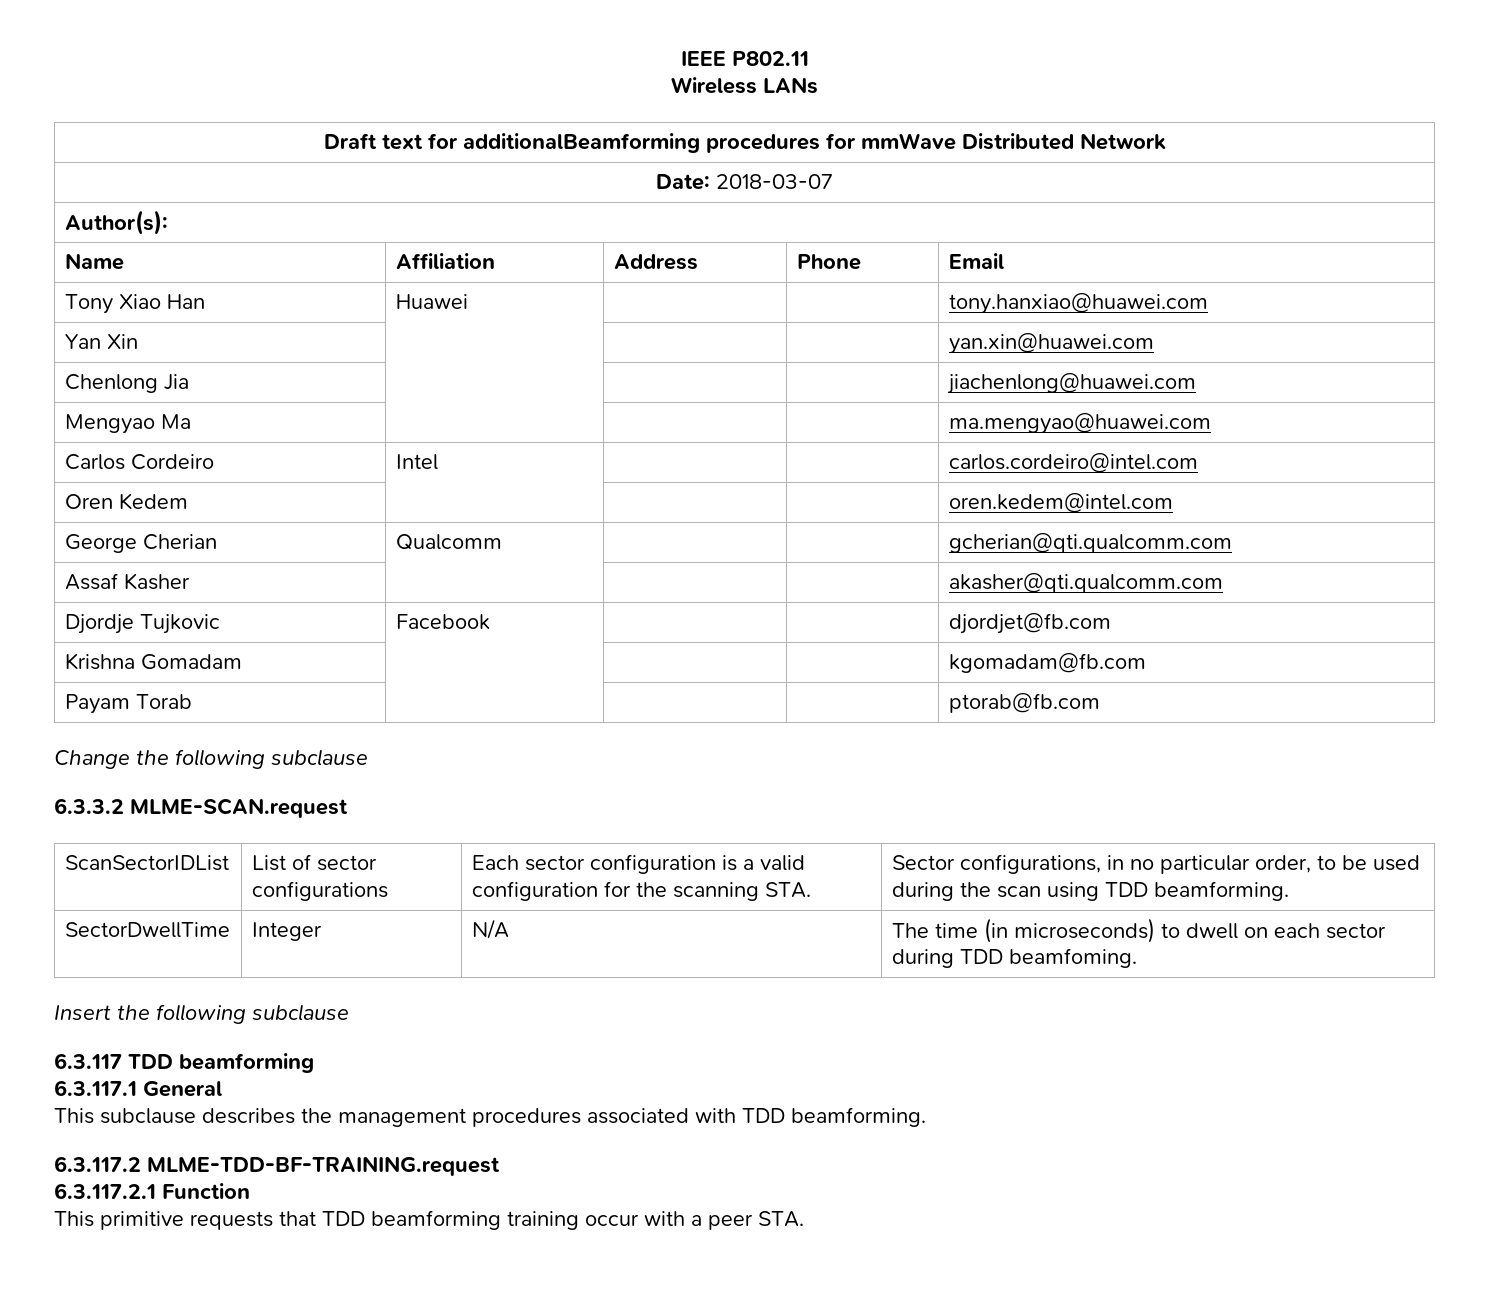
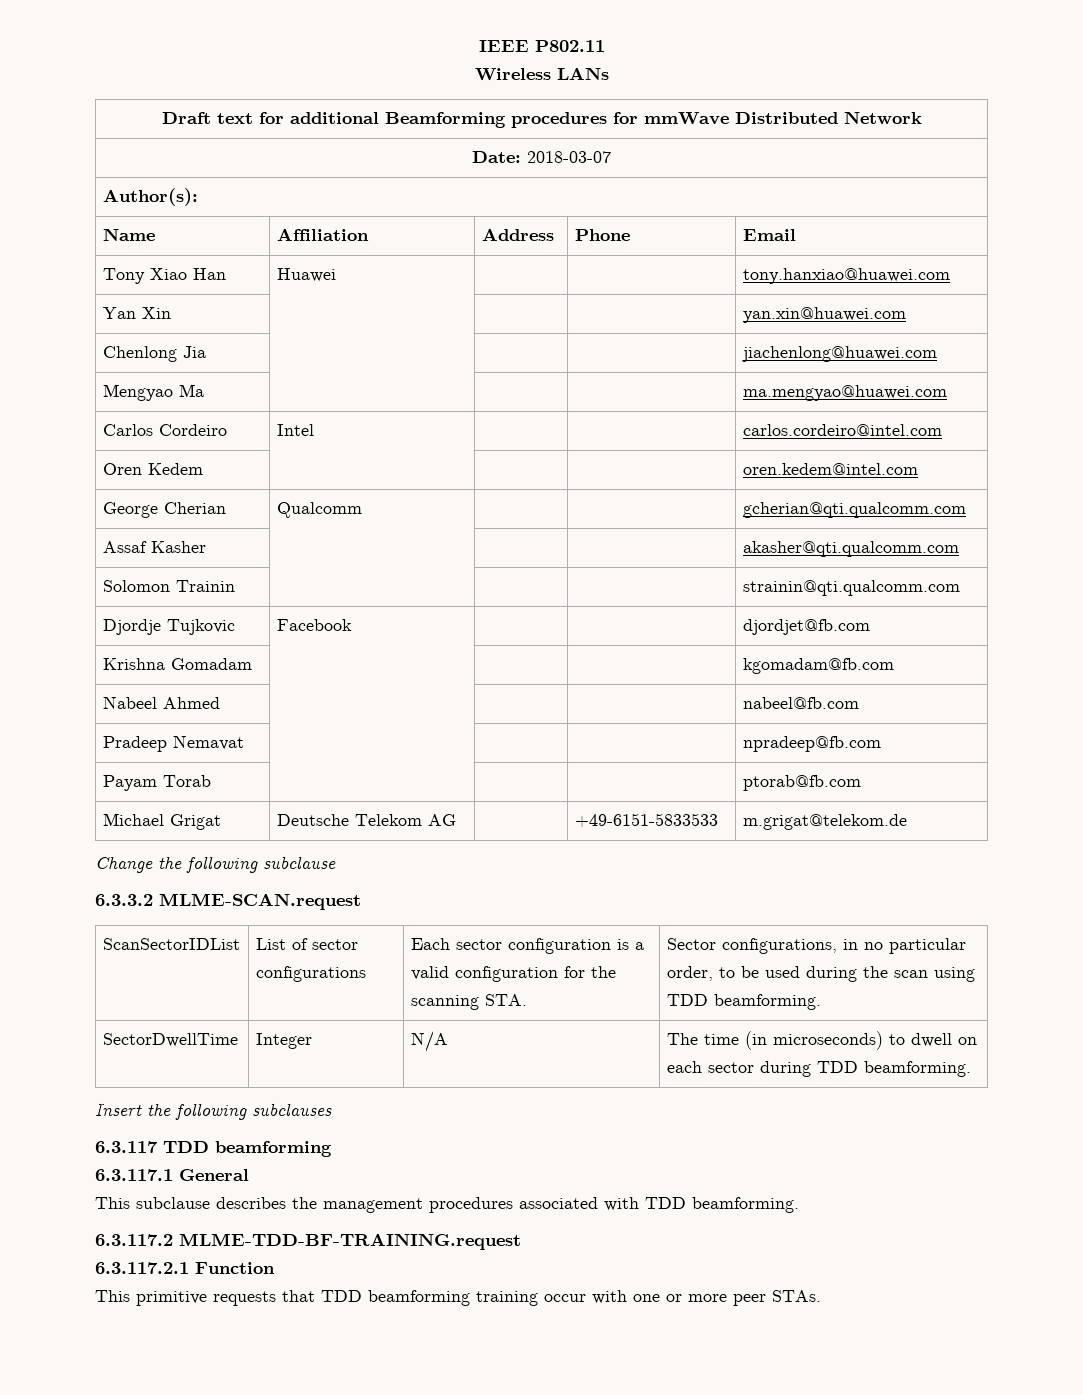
- Draft text for additionalBeamforming procedures for mmWave Distributed Network
+ Draft text for additional Beamforming procedures for mmWave Distributed Network
+ Solomon Trainin | | | | strainin@qti.qualcomm.com
+ Nabeel Ahmed | | | | nabeel@fb.com
+ Pradeep Nemavat | | | | npradeep@fb.com
  Payam Torab | | | | ptorab@fb.com
+ Michael Grigat | Deutsche Telekom AG | | +49-6151-5833533 | m.grigat@telekom.de
- SectorDwellTime | Integer | N/A | The time (in microseconds) to dwell on each sector during TDD beamfoming.
+ SectorDwellTime | Integer | N/A | The time (in microseconds) to dwell on each sector during TDD beamforming.
- Insert the following subclause
+ Insert the following subclauses
- This primitive requests that TDD beamforming training occur with a peer STA.
+ This primitive requests that TDD beamforming training occur with one or more peer STAs.

